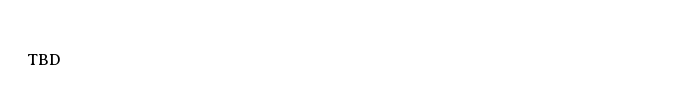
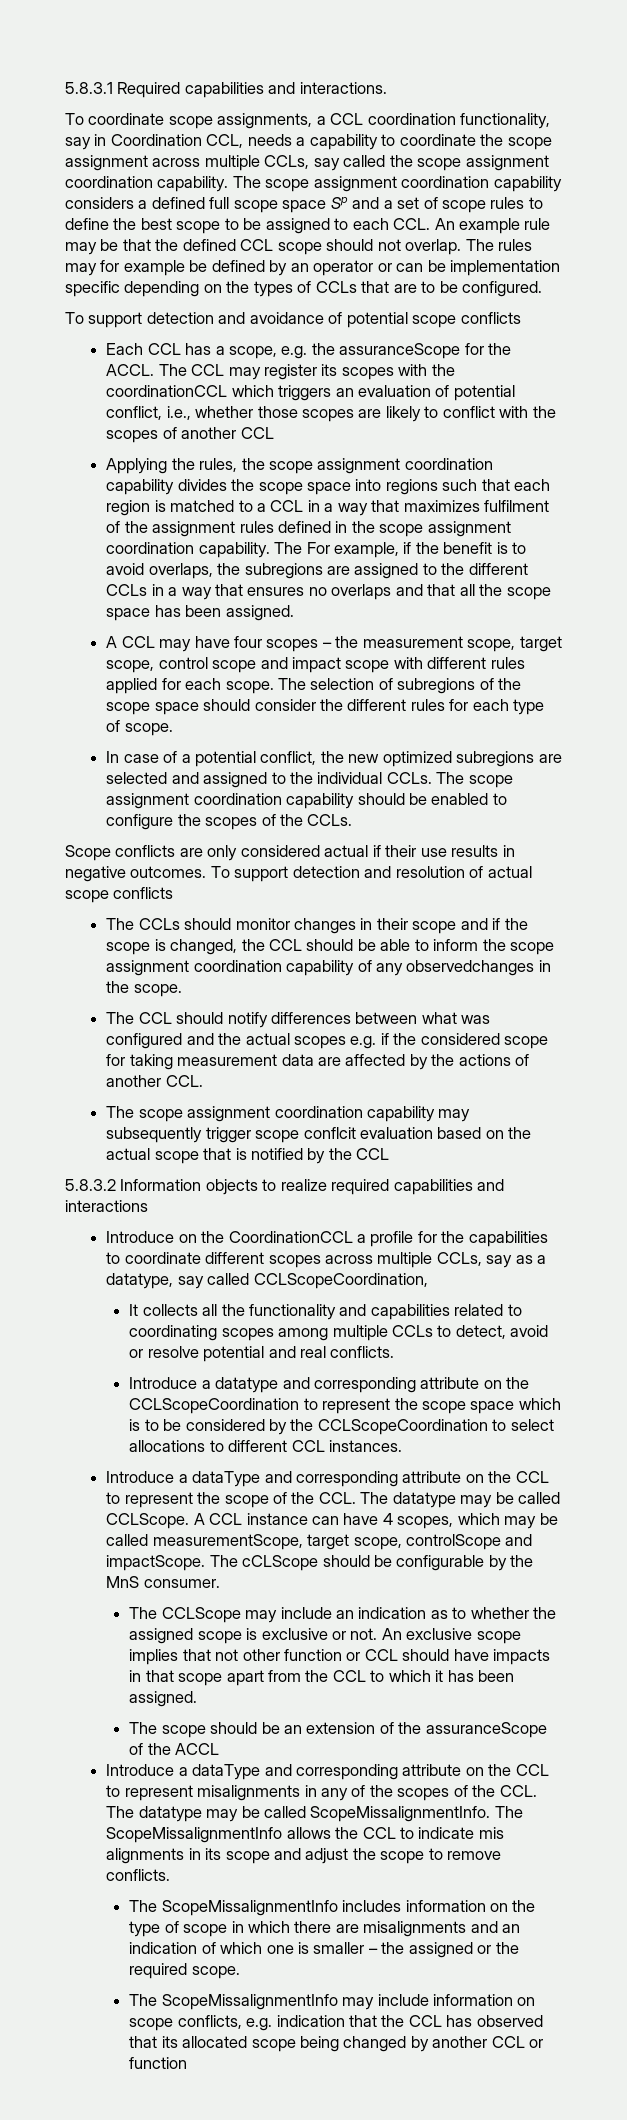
- TBD
+ 5.8.3.1 Required capabilities and interactions.
+ To coordinate scope assignments, a CCL coordination functionality, say in Coordination CCL, needs a capability to coordinate the scope assignment across multiple CCLs, say called the scope assignment coordination capability. The scope assignment coordination capability considers a defined full scope space Sp and a set of scope rules to define the best scope to be assigned to each CCL. An example rule may be that the defined CCL scope should not overlap. The rules may for example be defined by an operator or can be implementation specific depending on the types of CCLs that are to be configured.
+ To support detection and avoidance of potential scope conflicts
+ Each CCL has a scope, e.g. the assuranceScope for the ACCL. The CCL may register its scopes with the coordinationCCL which triggers an evaluation of potential conflict, i.e., whether those scopes are likely to conflict with the scopes of another CCL
+ Applying the rules, the scope assignment coordination capability divides the scope space into regions such that each region is matched to a CCL in a way that maximizes fulfilment of the assignment rules defined in the scope assignment coordination capability. The For example, if the benefit is to avoid overlaps, the subregions are assigned to the different CCLs in a way that ensures no overlaps and that all the scope space has been assigned.
+ A CCL may have four scopes – the measurement scope, target scope, control scope and impact scope with different rules applied for each scope. The selection of subregions of the scope space should consider the different rules for each type of scope.
+ In case of a potential conflict, the new optimized subregions are selected and assigned to the individual CCLs. The scope assignment coordination capability should be enabled to configure the scopes of the CCLs.
+ Scope conflicts are only considered actual if their use results in negative outcomes. To support detection and resolution of actual scope conflicts
+ The CCLs should monitor changes in their scope and if the scope is changed, the CCL should be able to inform the scope assignment coordination capability of any observedchanges in the scope.
+ The CCL should notify differences between what was configured and the actual scopes e.g. if the considered scope for taking measurement data are affected by the actions of another CCL.
+ The scope assignment coordination capability may subsequently trigger scope conflcit evaluation based on the actual scope that is notified by the CCL
+ 5.8.3.2 Information objects to realize required capabilities and interactions
+ Introduce on the CoordinationCCL a profile for the capabilities to coordinate different scopes across multiple CCLs, say as a datatype, say called CCLScopeCoordination,
+ It collects all the functionality and capabilities related to coordinating scopes among multiple CCLs to detect, avoid or resolve potential and real conflicts.
+ Introduce a datatype and corresponding attribute on the CCLScopeCoordination to represent the scope space which is to be considered by the CCLScopeCoordination to select allocations to different CCL instances.
+ Introduce a dataType and corresponding attribute on the CCL to represent the scope of the CCL. The datatype may be called CCLScope. A CCL instance can have 4 scopes, which may be called measurementScope, target scope, controlScope and impactScope. The cCLScope should be configurable by the MnS consumer.
+ The CCLScope may include an indication as to whether the assigned scope is exclusive or not. An exclusive scope implies that not other function or CCL should have impacts in that scope apart from the CCL to which it has been assigned.
+ The scope should be an extension of the assuranceScope of the ACCL
+ Introduce a dataType and corresponding attribute on the CCL to represent misalignments in any of the scopes of the CCL. The datatype may be called ScopeMissalignmentInfo. The ScopeMissalignmentInfo allows the CCL to indicate mis alignments in its scope and adjust the scope to remove conflicts.
+ The ScopeMissalignmentInfo includes information on the type of scope in which there are misalignments and an indication of which one is smaller – the assigned or the required scope.
+ The ScopeMissalignmentInfo may include information on scope conflicts, e.g. indication that the CCL has observed that its allocated scope being changed by another CCL or function

